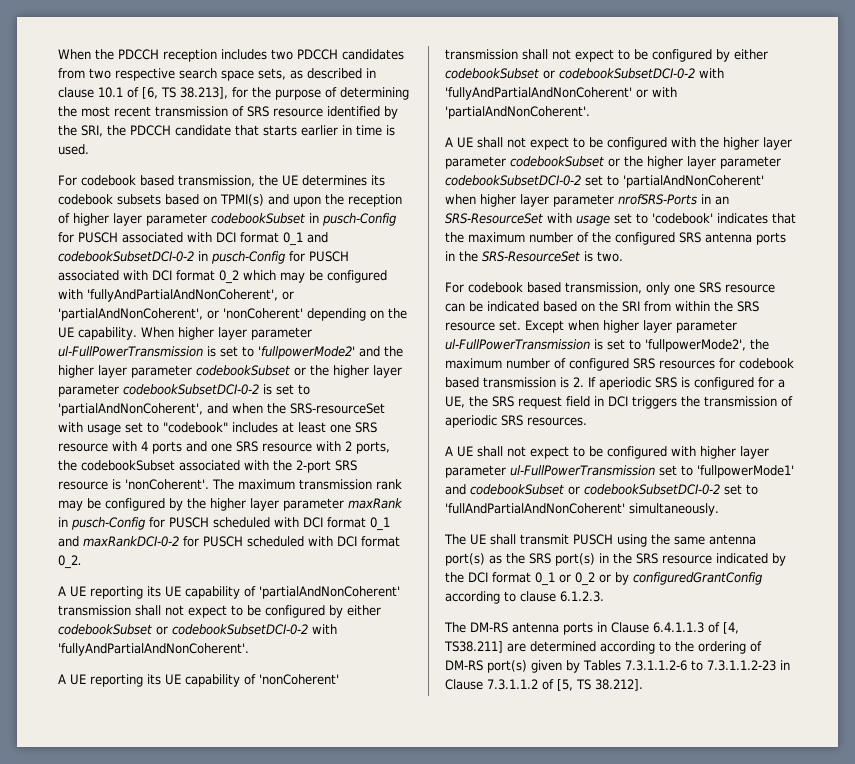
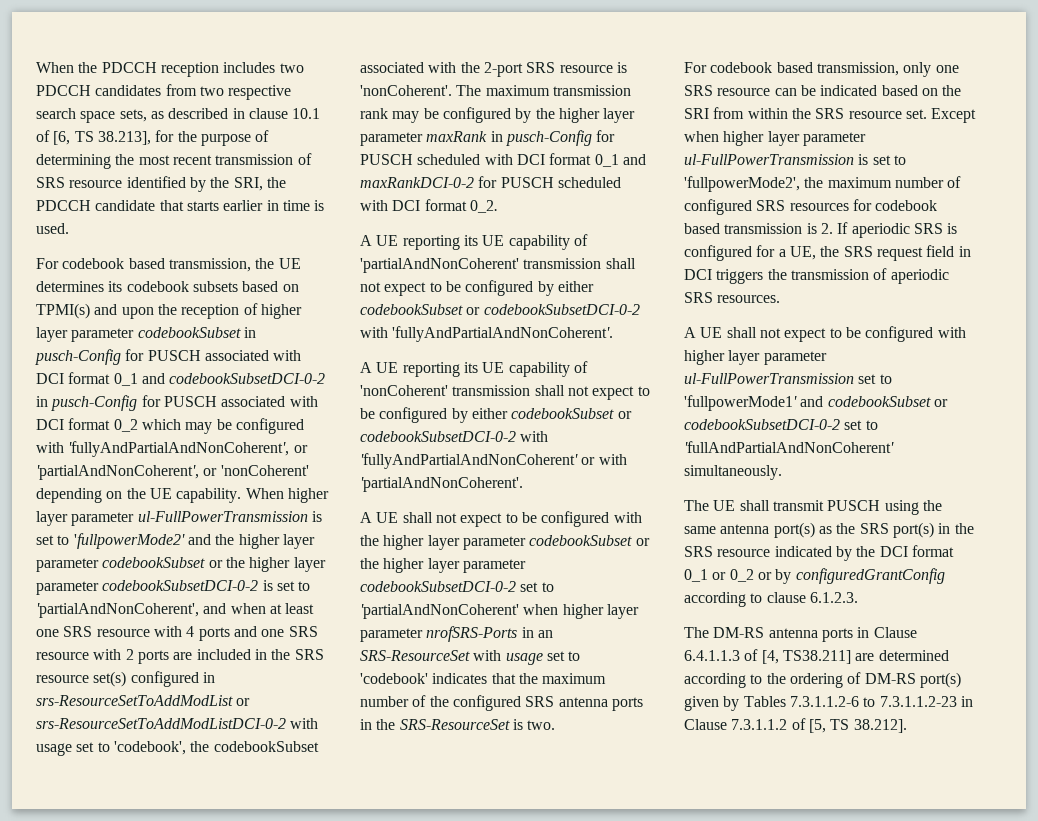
- When higher layer parameter ul-FullPowerTransmission is set to 'fullpowerMode2' and the higher layer parameter codebookSubset or the higher layer parameter codebookSubsetDCI-0-2 is set to 'partialAndNonCoherent', and when the SRS-resourceSet with usage set to "codebook" includes at least one SRS resource with 4 ports and one SRS resource with 2 ports, the codebookSubset associated with the 2-port SRS resource is 'nonCoherent'.
+ When higher layer parameter ul-FullPowerTransmission is set to 'fullpowerMode2' and the higher layer parameter codebookSubset or the higher layer parameter codebookSubsetDCI-0-2 is set to 'partialAndNonCoherent', and when at least one SRS resource with 4 ports and one SRS resource with 2 ports are included in the SRS resource set(s) configured in srs-ResourceSetToAddModList or srs-ResourceSetToAddModListDCI-0-2 with usage set to 'codebook', the codebookSubset associated with the 2-port SRS resource is 'nonCoherent'.

